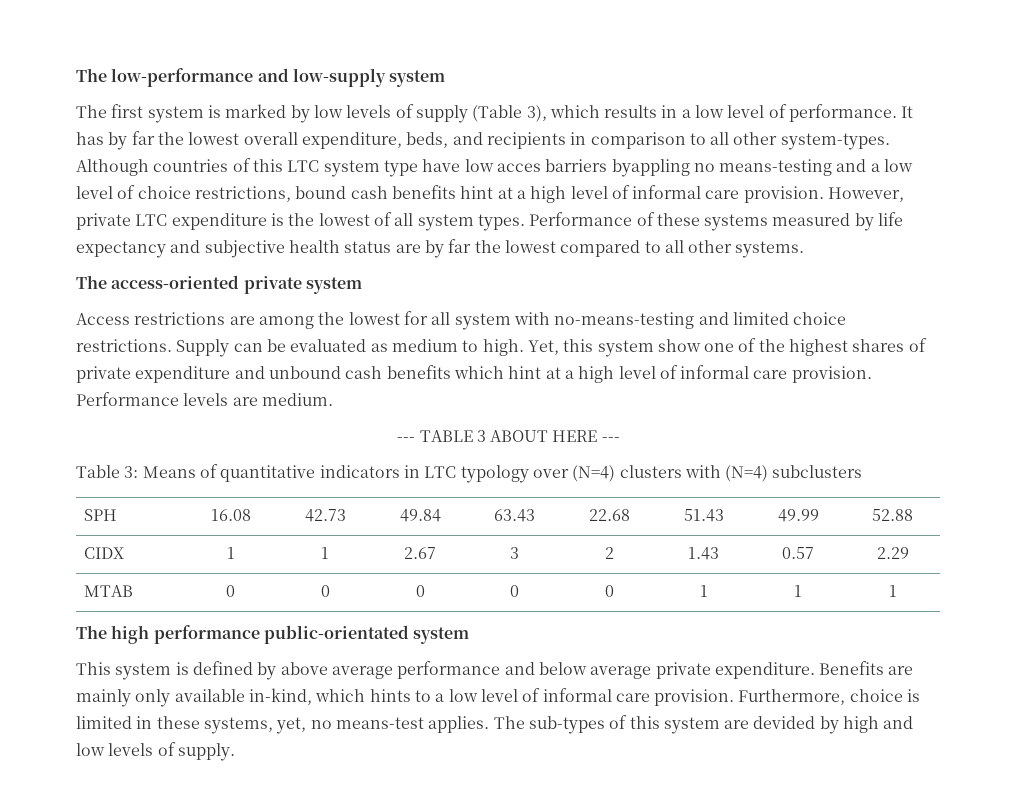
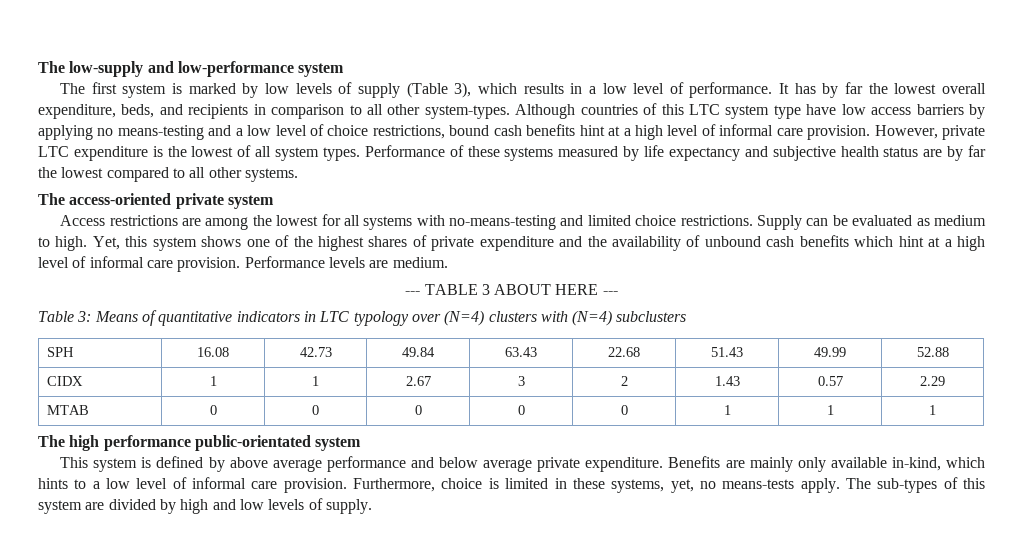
- The low-performance and low-supply system
+ The low-supply and low-performance system
- Although countries of this LTC system type have low acces barriers byappling no means-testing and a low level of choice restrictions, bound cash benefits hint at a high level of informal care provision.
+ Although countries of this LTC system type have low access barriers by applying no means-testing and a low level of choice restrictions, bound cash benefits hint at a high level of informal care provision.
- Access restrictions are among the lowest for all system with no-means-testing and limited choice restrictions.
+ Access restrictions are among the lowest for all systems with no-means-testing and limited choice restrictions.
- Yet, this system show one of the highest shares of private expenditure and unbound cash benefits which hint at a high level of informal care provision.
+ Yet, this system shows one of the highest shares of private expenditure and the availability of unbound cash benefits which hint at a high level of informal care provision.
- Furthermore, choice is limited in these systems, yet, no means-test applies.
+ Furthermore, choice is limited in these systems, yet, no means-tests apply.
- The sub-types of this system are devided by high and low levels of supply.
+ The sub-types of this system are divided by high and low levels of supply.

